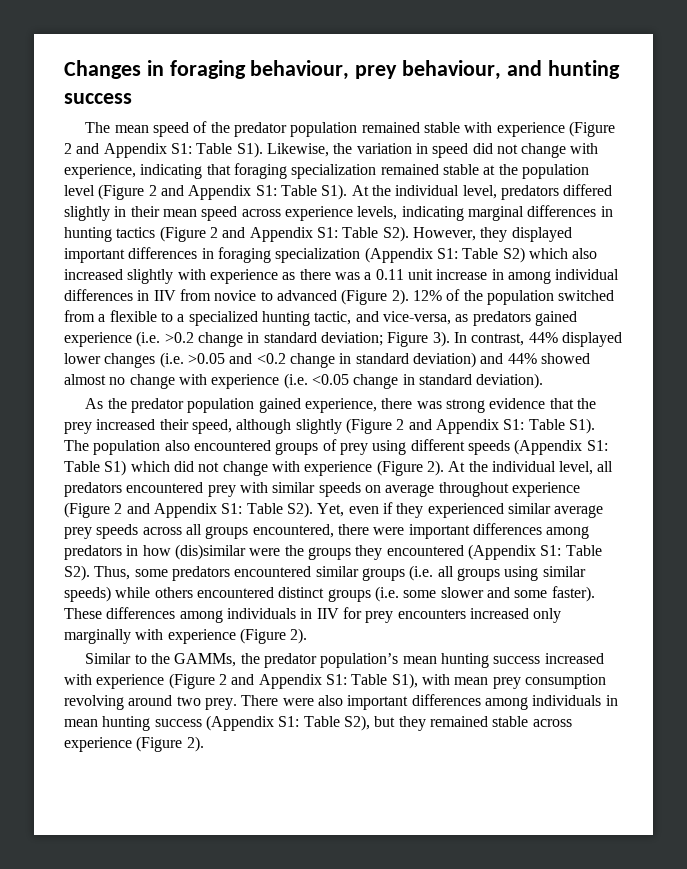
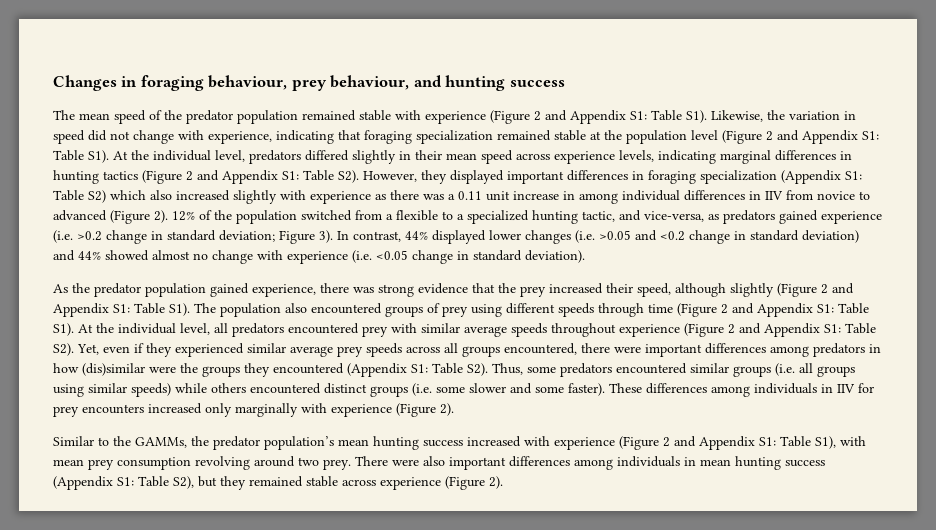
- Table S1). The population also encountered groups of prey using different speeds (Appendix S1: Table S1) which did not change with experience (Figure 2). At the individual level, all predators encountered prey with similar speeds on average throughout experience (Figure 2 and Appendix S1:
+ Table S1). The population also encountered groups of prey using different speeds through time (Figure 2 and Appendix S1: Table S1). At the individual level, all predators encountered prey with similar average speeds throughout experience (Figure 2 and Appendix S1:

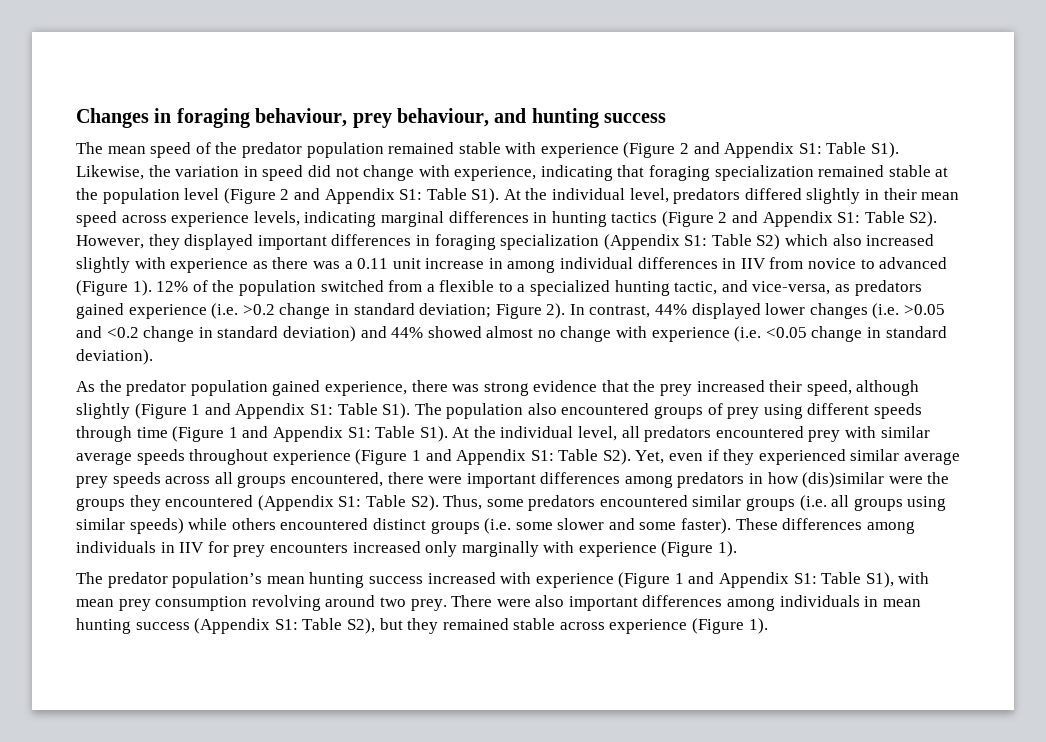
- Table S2) which also increased slightly with experience as there was a 0.11 unit increase in among individual differences in IIV from novice to advanced (Figure 2).
+ Table S2) which also increased slightly with experience as there was a 0.11 unit increase in among individual differences in IIV from novice to advanced (Figure 1).
- 12% of the population switched from a flexible to a specialized hunting tactic, and vice-versa, as predators gained experience (i.e. >0.2 change in standard deviation; Figure 3).
+ 12% of the population switched from a flexible to a specialized hunting tactic, and vice-versa, as predators gained experience (i.e. >0.2 change in standard deviation; Figure 2).
- As the predator population gained experience, there was strong evidence that the prey increased their speed, although slightly (Figure 2 and Appendix S1:
+ As the predator population gained experience, there was strong evidence that the prey increased their speed, although slightly (Figure 1 and Appendix S1:
- Table S1). The population also encountered groups of prey using different speeds through time (Figure 2 and Appendix S1:
+ Table S1). The population also encountered groups of prey using different speeds through time (Figure 1 and Appendix S1:
- Table S1). At the individual level, all predators encountered prey with similar average speeds throughout experience (Figure 2 and Appendix S1:
+ Table S1). At the individual level, all predators encountered prey with similar average speeds throughout experience (Figure 1 and Appendix S1:
- These differences among individuals in IIV for prey encounters increased only marginally with experience (Figure 2).
- Similar to the GAMMs, the predator population’s mean hunting success increased with experience (Figure 2 and Appendix S1: Table S1), with mean prey consumption revolving around two prey.
+ These differences among individuals in IIV for prey encounters increased only marginally with experience (Figure 1).
+ The predator population’s mean hunting success increased with experience (Figure 1 and Appendix S1: Table S1), with mean prey consumption revolving around two prey.
- There were also important differences among individuals in mean hunting success (Appendix S1: Table S2), but they remained stable across experience (Figure 2).
+ There were also important differences among individuals in mean hunting success (Appendix S1: Table S2), but they remained stable across experience (Figure 1).

